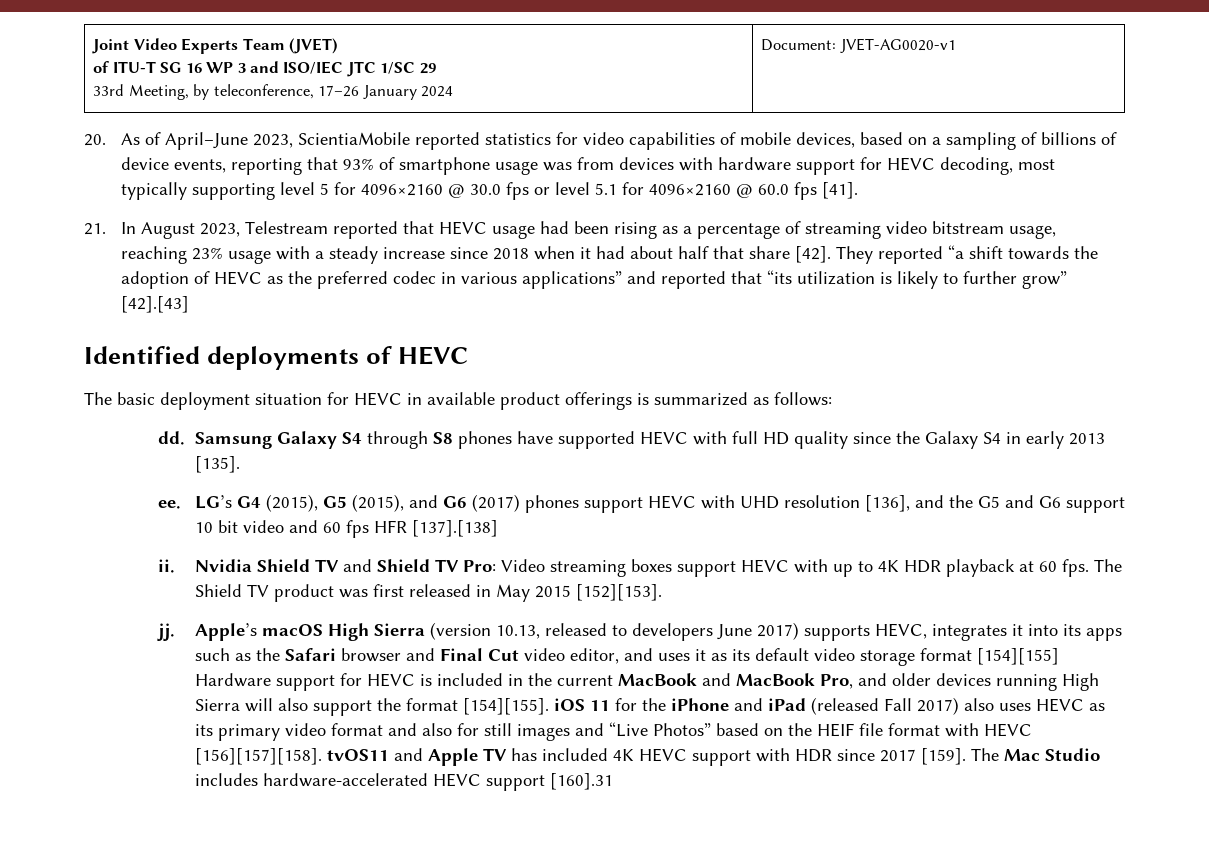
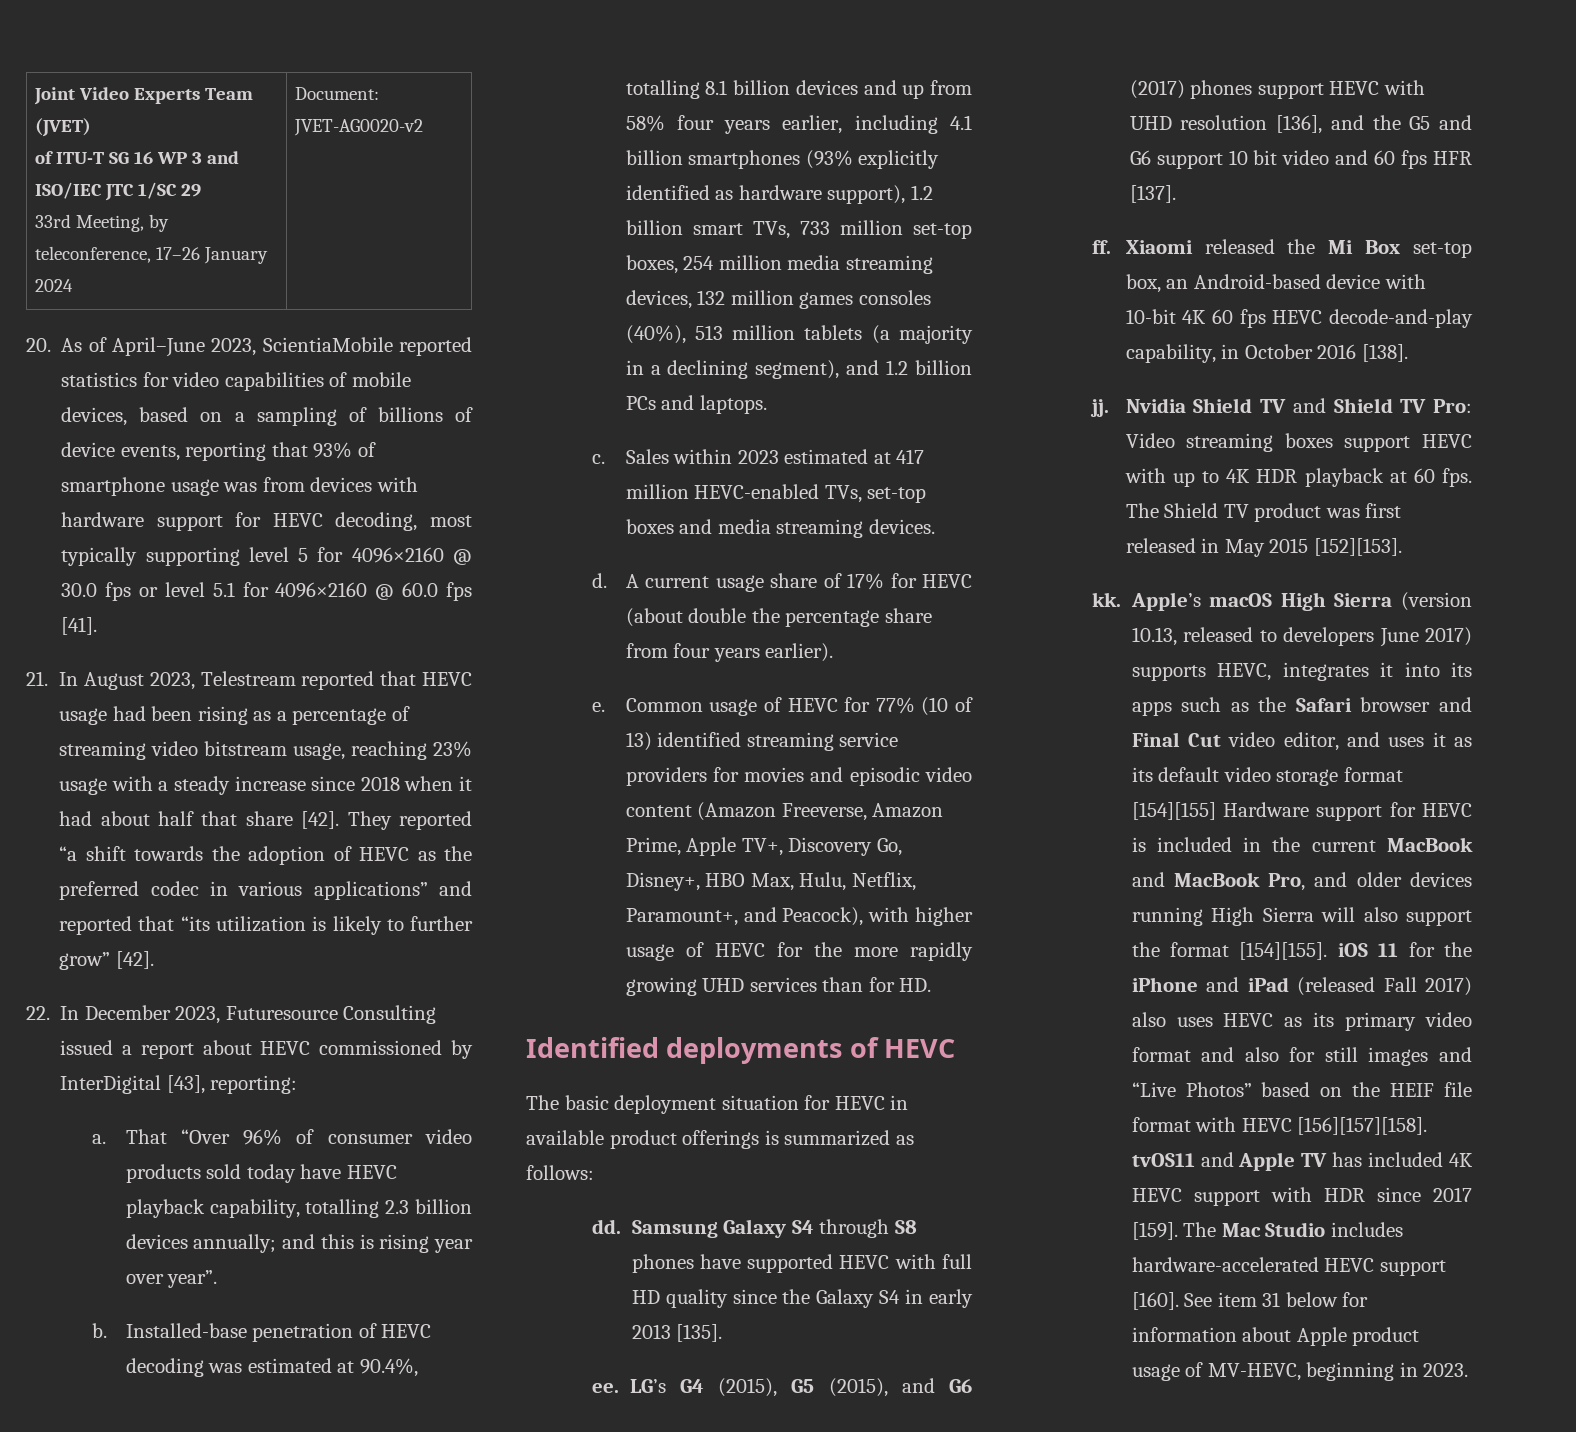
  Joint Video Experts Team (JVET)
  of ITU-T SG 16 WP 3 and ISO/IEC JTC 1/SC 29
- 33rd Meeting, by teleconference, 17–26 January 2024 | Document: JVET-AG0020-v1
+ 33rd Meeting, by teleconference, 17–26 January 2024 | Document: JVET-AG0020-v2
- They reported “a shift towards the adoption of HEVC as the preferred codec in various applications” and reported that “its utilization is likely to further grow” [42].[43]
+ They reported “a shift towards the adoption of HEVC as the preferred codec in various applications” and reported that “its utilization is likely to further grow” [42].
+ 22. In December 2023, Futuresource Consulting issued a report about HEVC commissioned by InterDigital [43], reporting:
+ a. That “Over 96% of consumer video products sold today have HEVC playback capability, totalling 2.3 billion devices annually; and this is rising year over year”.
+ b. Installed-base penetration of HEVC decoding was estimated at 90.4%, totalling 8.1 billion devices and up from 58% four years earlier, including 4.1 billion smartphones (93% explicitly identified as hardware support), 1.2 billion smart TVs, 733 million set-top boxes, 254 million media streaming devices, 132 million games consoles (40%), 513 million tablets (a majority in a declining segment), and 1.2 billion PCs and laptops.
+ c. Sales within 2023 estimated at 417 million HEVC-enabled TVs, set-top boxes and media streaming devices.
+ d. A current usage share of 17% for HEVC (about double the percentage share from four years earlier).
+ e. Common usage of HEVC for 77% (10 of 13) identified streaming service providers for movies and episodic video content (Amazon Freeverse, Amazon Prime, Apple TV+, Discovery Go, Disney+, HBO Max, Hulu, Netflix, Paramount+, and Peacock), with higher usage of HEVC for the more rapidly growing UHD services than for HD.
- LG’s G4 (2015), G5 (2015), and G6 (2017) phones support HEVC with UHD resolution [136], and the G5 and G6 support 10 bit video and 60 fps HFR [137].[138]
- ii.
+ LG’s G4 (2015), G5 (2015), and G6 (2017) phones support HEVC with UHD resolution [136], and the G5 and G6 support 10 bit video and 60 fps HFR [137].
+ ff. Xiaomi released the Mi Box set-top box, an Android-based device with 10-bit 4K 60 fps HEVC decode-and-play capability, in October 2016 [138].
+ jj.
- jj.
+ kk.
- The Mac Studio includes hardware-accelerated HEVC support [160].31
+ The Mac Studio includes hardware-accelerated HEVC support [160]. See item 31 below for information about Apple product usage of MV-HEVC, beginning in 2023.

